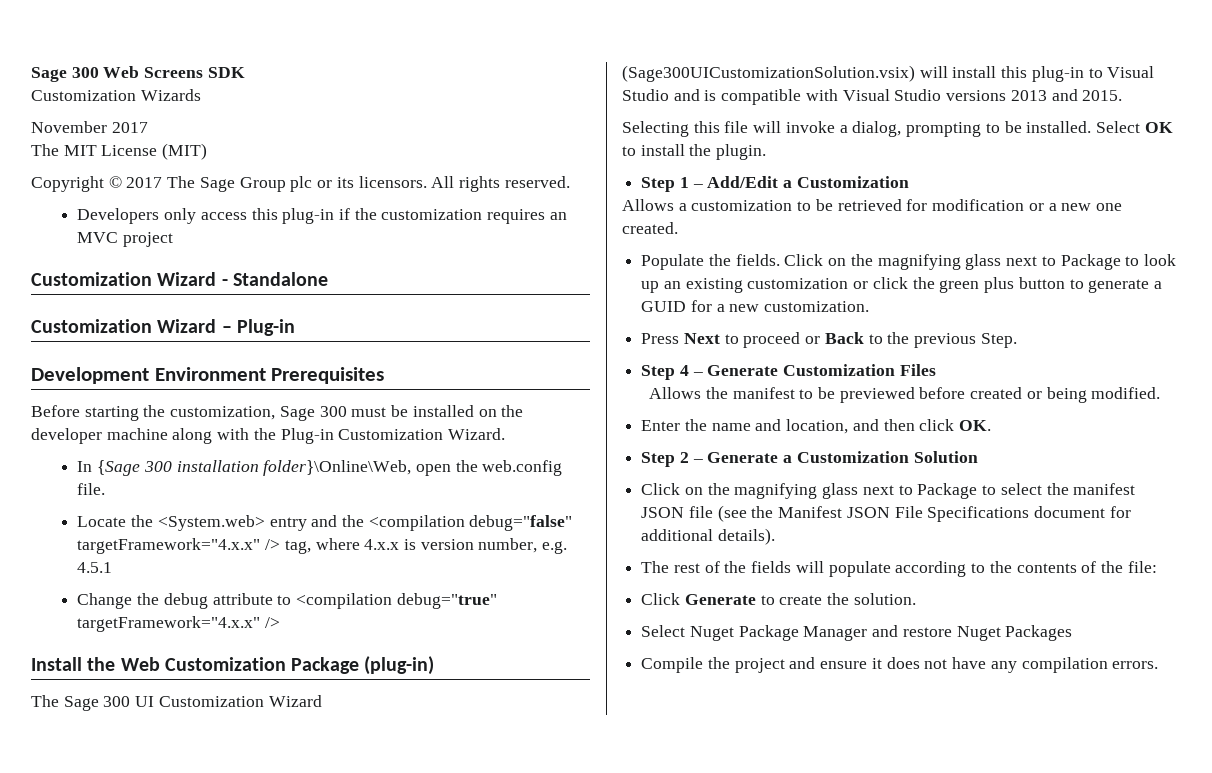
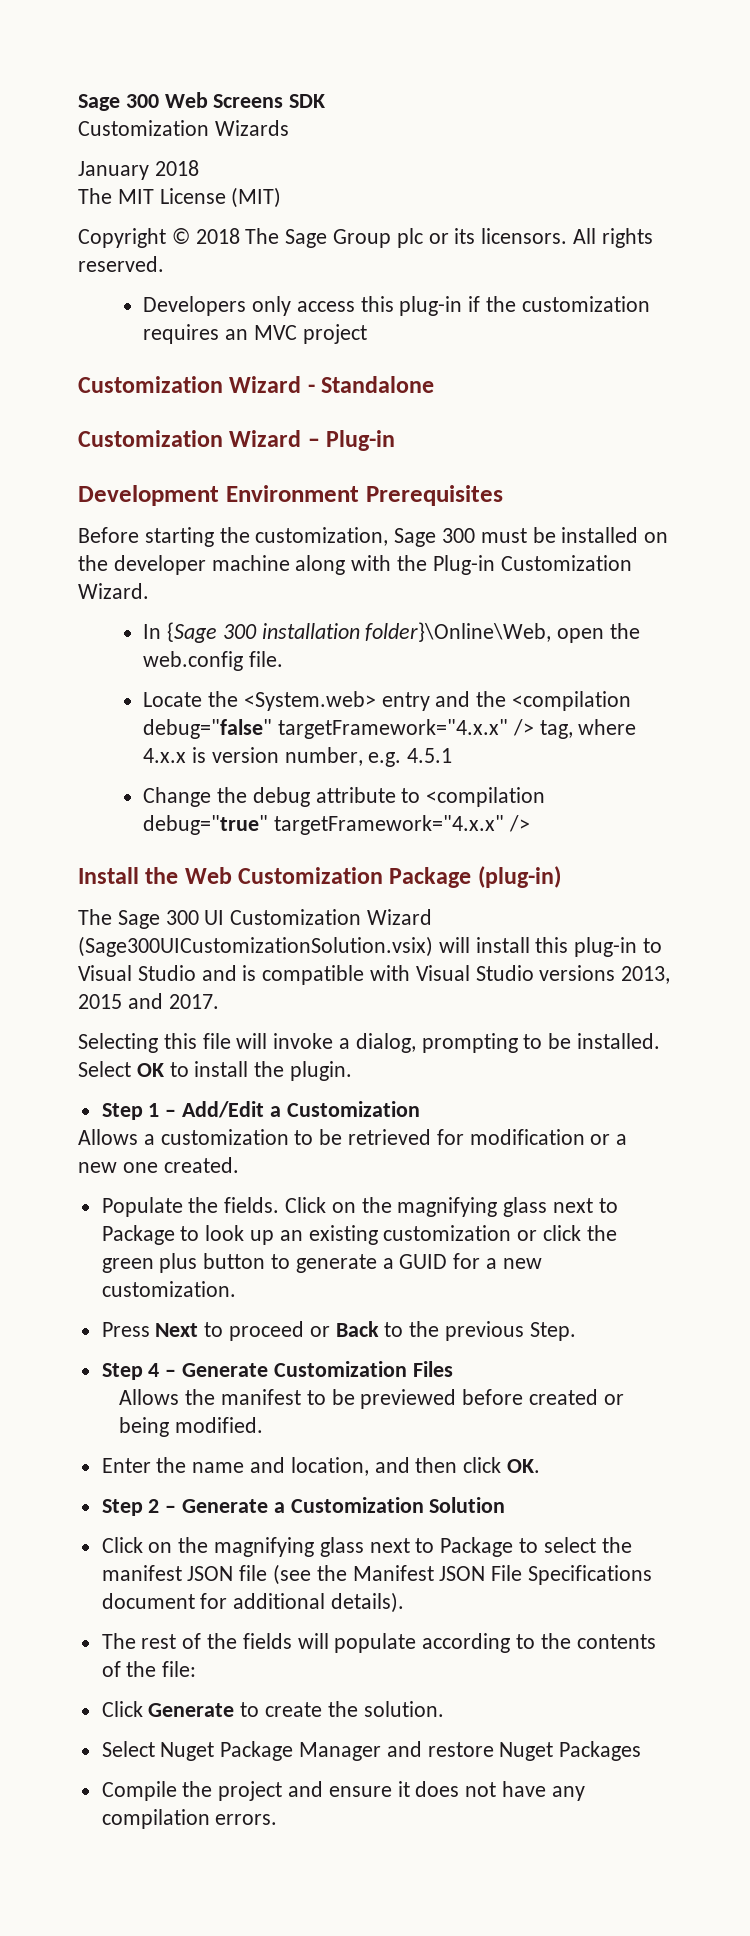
- November 2017
+ January 2018
- Copyright © 2017 The Sage Group plc or its licensors.
+ Copyright © 2018 The Sage Group plc or its licensors.
- The Sage 300 UI Customization Wizard (Sage300UICustomizationSolution.vsix) will install this plug-in to Visual Studio and is compatible with Visual Studio versions 2013 and 2015.
+ The Sage 300 UI Customization Wizard (Sage300UICustomizationSolution.vsix) will install this plug-in to Visual Studio and is compatible with Visual Studio versions 2013, 2015 and 2017.

